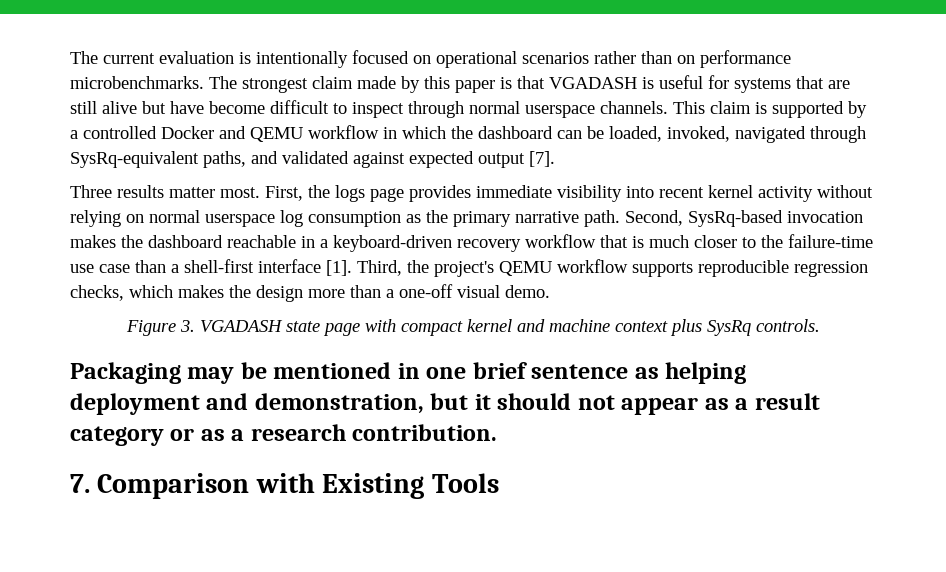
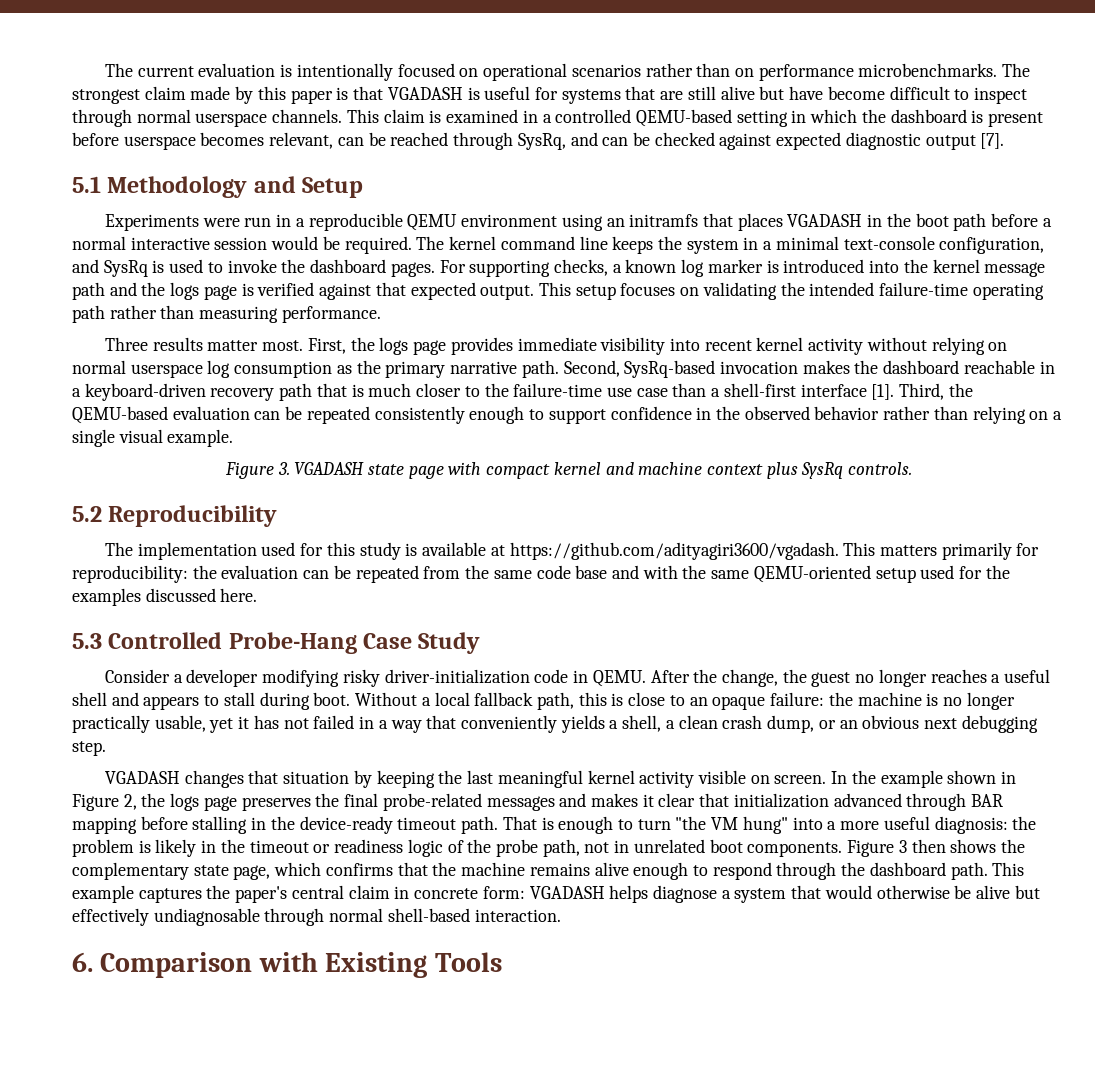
- This claim is supported by a controlled Docker and QEMU workflow in which the dashboard can be loaded, invoked, navigated through SysRq-equivalent paths, and validated against expected output [7].
+ This claim is examined in a controlled QEMU-based setting in which the dashboard is present before userspace becomes relevant, can be reached through SysRq, and can be checked against expected diagnostic output [7].
+ 5.1 Methodology and Setup
+ Experiments were run in a reproducible QEMU environment using an initramfs that places VGADASH in the boot path before a normal interactive session would be required. The kernel command line keeps the system in a minimal text-console configuration, and SysRq is used to invoke the dashboard pages. For supporting checks, a known log marker is introduced into the kernel message path and the logs page is verified against that expected output. This setup focuses on validating the intended failure-time operating path rather than measuring performance.
- Second, SysRq-based invocation makes the dashboard reachable in a keyboard-driven recovery workflow that is much closer to the failure-time use case than a shell-first interface [1].
+ Second, SysRq-based invocation makes the dashboard reachable in a keyboard-driven recovery path that is much closer to the failure-time use case than a shell-first interface [1].
- Third, the project's QEMU workflow supports reproducible regression checks, which makes the design more than a one-off visual demo.
+ Third, the QEMU-based evaluation can be repeated consistently enough to support confidence in the observed behavior rather than relying on a single visual example.
- Packaging may be mentioned in one brief sentence as helping deployment and demonstration, but it should not appear as a result category or as a research contribution.
- 7. Comparison with Existing Tools
+ 5.2 Reproducibility
+ The implementation used for this study is available at https://github.com/adityagiri3600/vgadash. This matters primarily for reproducibility: the evaluation can be repeated from the same code base and with the same QEMU-oriented setup used for the examples discussed here.
+ 5.3 Controlled Probe-Hang Case Study
+ Consider a developer modifying risky driver-initialization code in QEMU. After the change, the guest no longer reaches a useful shell and appears to stall during boot. Without a local fallback path, this is close to an opaque failure: the machine is no longer practically usable, yet it has not failed in a way that conveniently yields a shell, a clean crash dump, or an obvious next debugging step.
+ VGADASH changes that situation by keeping the last meaningful kernel activity visible on screen. In the example shown in Figure 2, the logs page preserves the final probe-related messages and makes it clear that initialization advanced through BAR mapping before stalling in the device-ready timeout path. That is enough to turn "the VM hung" into a more useful diagnosis: the problem is likely in the timeout or readiness logic of the probe path, not in unrelated boot components. Figure 3 then shows the complementary state page, which confirms that the machine remains alive enough to respond through the dashboard path. This example captures the paper's central claim in concrete form: VGADASH helps diagnose a system that would otherwise be alive but effectively undiagnosable through normal shell-based interaction.
+ 6. Comparison with Existing Tools

